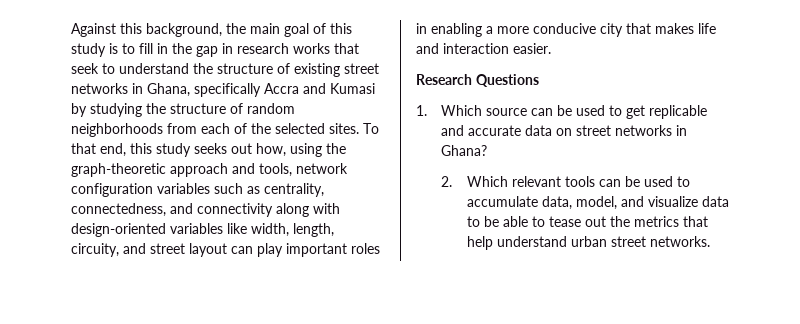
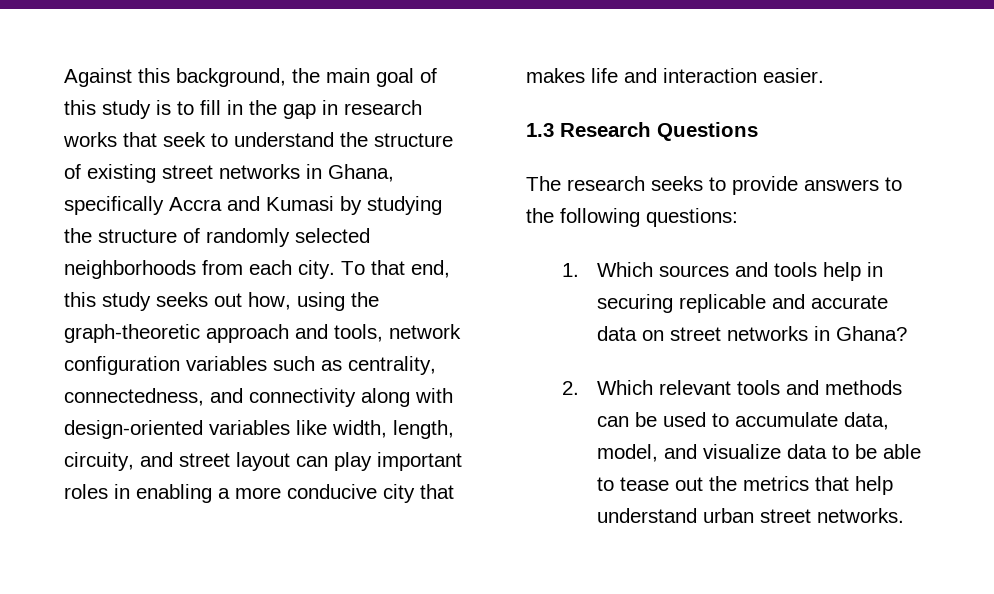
- Against this background, the main goal of this study is to fill in the gap in research works that seek to understand the structure of existing street networks in Ghana, specifically Accra and Kumasi by studying the structure of random neighborhoods from each of the selected sites.
+ Against this background, the main goal of this study is to fill in the gap in research works that seek to understand the structure of existing street networks in Ghana, specifically Accra and Kumasi by studying the structure of randomly selected neighborhoods from each city.
- Research Questions
+ 1.3 Research Questions
- 1. Which source can be used to get replicable and accurate data on street networks in Ghana?
+ The research seeks to provide answers to the following questions:
+ 1. Which sources and tools help in securing replicable and accurate data on street networks in Ghana?
- 2. Which relevant tools can be used to accumulate data, model, and visualize data to be able to tease out the metrics that help understand urban street networks.
+ 2. Which relevant tools and methods can be used to accumulate data, model, and visualize data to be able to tease out the metrics that help understand urban street networks.

